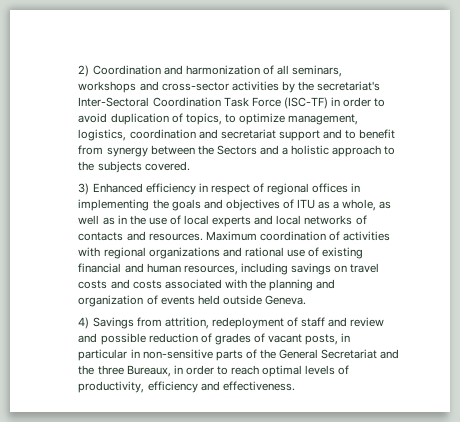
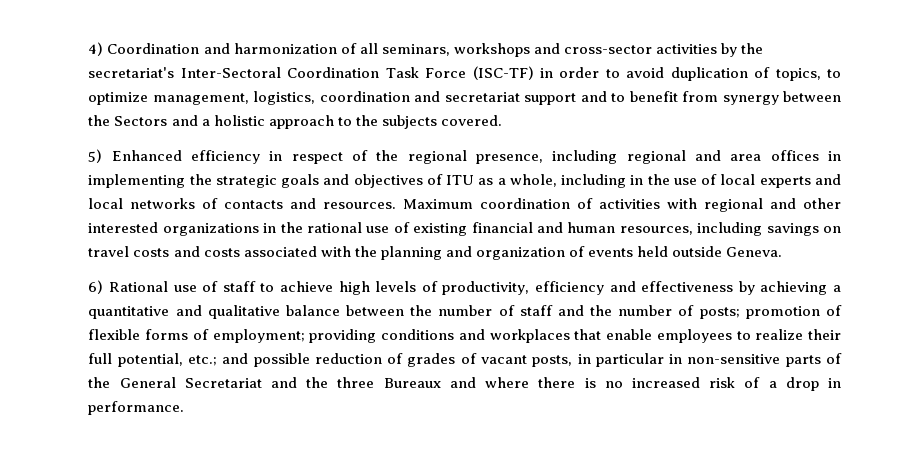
- 2) Coordination and harmonization of all seminars, workshops and cross-sector activities by the secretariat's Inter-Sectoral Coordination Task Force (ISC-TF) in order to avoid duplication of topics, to optimize management, logistics, coordination and secretariat support and to benefit from synergy between the Sectors and a holistic approach to the subjects covered.
+ 4) Coordination and harmonization of all seminars, workshops and cross-sector activities by the secretariat's Inter-Sectoral Coordination Task Force (ISC-TF) in order to avoid duplication of topics, to optimize management, logistics, coordination and secretariat support and to benefit from synergy between the Sectors and a holistic approach to the subjects covered.
- 3) Enhanced efficiency in respect of regional offices in implementing the goals and objectives of ITU as a whole, as well as in the use of local experts and local networks of contacts and resources.
+ 5) Enhanced efficiency in respect of the regional presence, including regional and area offices in implementing the strategic goals and objectives of ITU as a whole, including in the use of local experts and local networks of contacts and resources.
- Maximum coordination of activities with regional organizations and rational use of existing financial and human resources, including savings on travel costs and costs associated with the planning and organization of events held outside Geneva.
+ Maximum coordination of activities with regional and other interested organizations in the rational use of existing financial and human resources, including savings on travel costs and costs associated with the planning and organization of events held outside Geneva.
- 4) Savings from attrition, redeployment of staff and review and possible reduction of grades of vacant posts, in particular in non-sensitive parts of the General Secretariat and the three Bureaux, in order to reach optimal levels of productivity, efficiency and effectiveness.
+ 6) Rational use of staff to achieve high levels of productivity, efficiency and effectiveness by achieving a quantitative and qualitative balance between the number of staff and the number of posts; promotion of flexible forms of employment; providing conditions and workplaces that enable employees to realize their full potential, etc.; and possible reduction of grades of vacant posts, in particular in non-sensitive parts of the General Secretariat and the three Bureaux and where there is no increased risk of a drop in performance.

